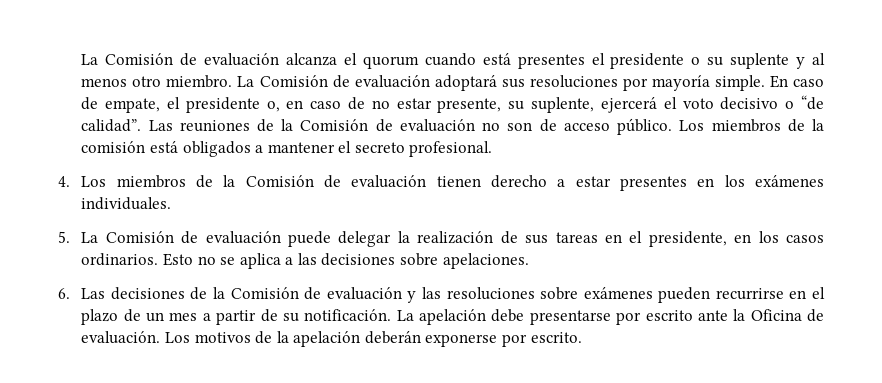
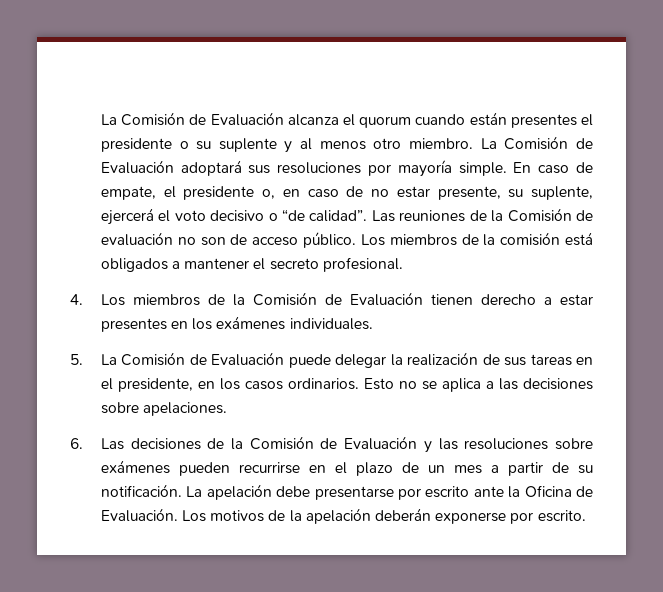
- La Comisión de evaluación alcanza el quorum cuando está presentes el presidente o su suplente y al menos otro miembro.
+ La Comisión de Evaluación alcanza el quorum cuando están presentes el presidente o su suplente y al menos otro miembro.
- La Comisión de evaluación adoptará sus resoluciones por mayoría simple.
+ La Comisión de Evaluación adoptará sus resoluciones por mayoría simple.
- 4. Los miembros de la Comisión de evaluación tienen derecho a estar presentes en los exámenes individuales.
+ 4. Los miembros de la Comisión de Evaluación tienen derecho a estar presentes en los exámenes individuales.
- 5. La Comisión de evaluación puede delegar la realización de sus tareas en el presidente, en los casos ordinarios.
+ 5. La Comisión de Evaluación puede delegar la realización de sus tareas en el presidente, en los casos ordinarios.
- 6. Las decisiones de la Comisión de evaluación y las resoluciones sobre exámenes pueden recurrirse en el plazo de un mes a partir de su notificación.
+ 6. Las decisiones de la Comisión de Evaluación y las resoluciones sobre exámenes pueden recurrirse en el plazo de un mes a partir de su notificación.
- La apelación debe presentarse por escrito ante la Oficina de evaluación.
+ La apelación debe presentarse por escrito ante la Oficina de Evaluación.

